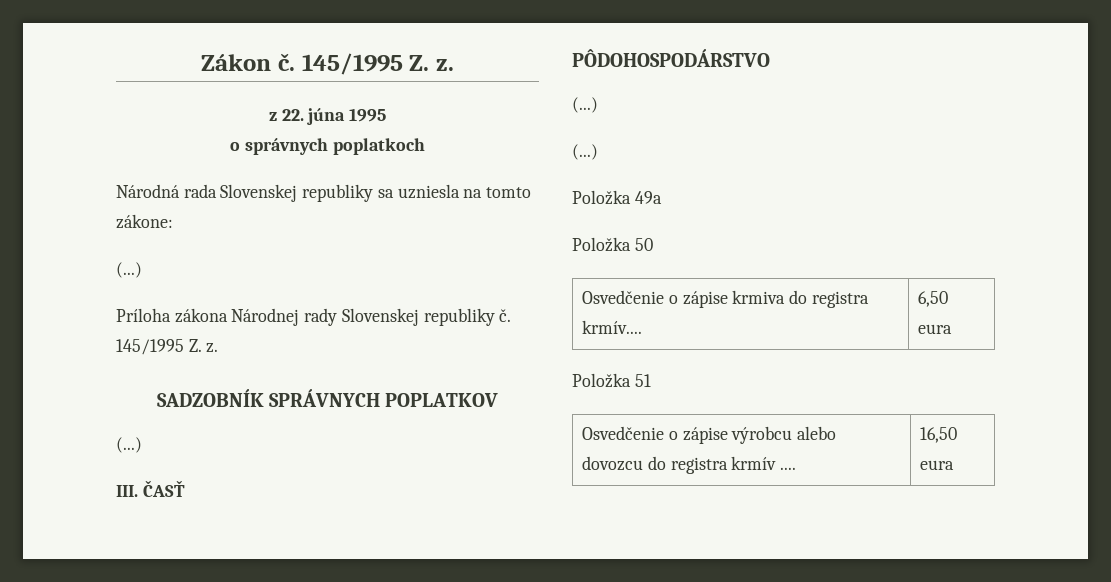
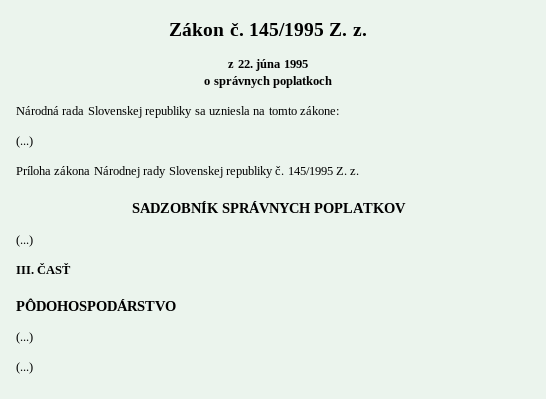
- Položka 49a
- Položka 50
- Osvedčenie o zápise krmiva do registra krmív.... | 6,50 eura
- Položka 51
- Osvedčenie o zápise výrobcu alebo dovozcu do registra krmív .... | 16,50 eura

